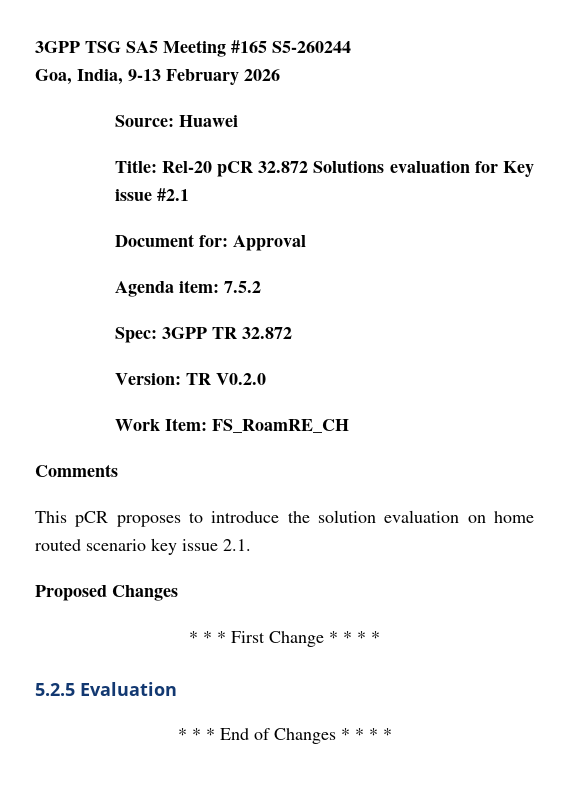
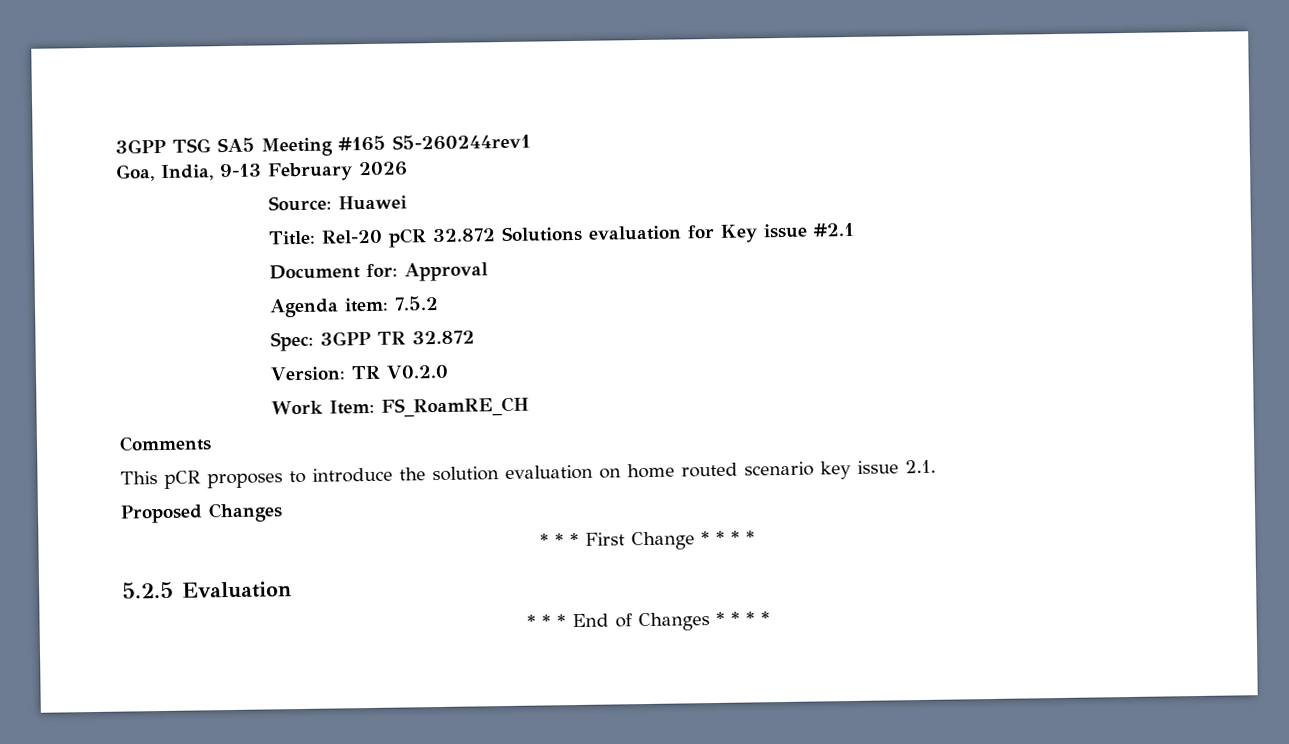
- 3GPP TSG SA5 Meeting #165 S5-260244
+ 3GPP TSG SA5 Meeting #165 S5-260244rev1

